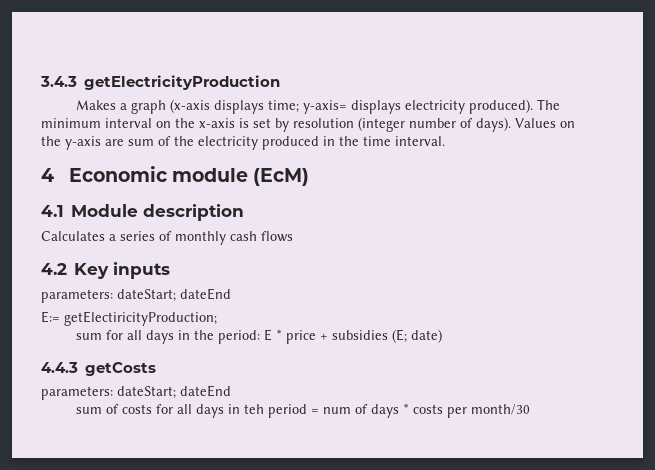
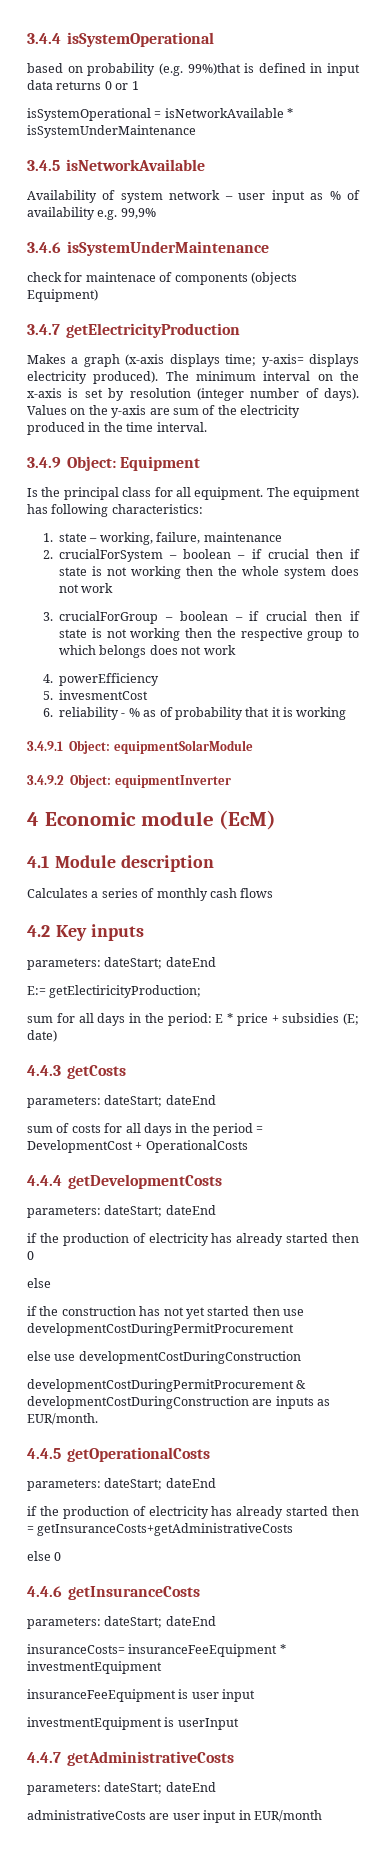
- 3.4.3 getElectricityProduction
+ 3.4.4 isSystemOperational
+ based on probability (e.g. 99%)that is defined in input data returns 0 or 1
+ isSystemOperational = isNetworkAvailable * isSystemUnderMaintenance
+ 3.4.5 isNetworkAvailable
+ Availability of system network – user input as % of availability e.g. 99,9%
+ 3.4.6 isSystemUnderMaintenance
+ check for maintenace of components (objects Equipment)
+ 3.4.7 getElectricityProduction
+ 3.4.9 Object: Equipment
+ Is the principal class for all equipment. The equipment has following characteristics:
+ 1. state – working, failure, maintenance
+ 2. crucialForSystem – boolean – if crucial then if state is not working then the whole system does not work
+ 3. crucialForGroup – boolean – if crucial then if state is not working then the respective group to which belongs does not work
+ 4. powerEfficiency
+ 5. invesmentCost
+ 6. reliability - % as of probability that it is working
+ 3.4.9.1 Object: equipmentSolarModule
+ 3.4.9.2 Object: equipmentInverter
- sum of costs for all days in teh period = num of days * costs per month/30
+ sum of costs for all days in the period = DevelopmentCost + OperationalCosts
+ 4.4.4 getDevelopmentCosts
+ parameters: dateStart; dateEnd
+ if the production of electricity has already started then 0
+ else
+ if the construction has not yet started then use developmentCostDuringPermitProcurement
+ else use developmentCostDuringConstruction
+ developmentCostDuringPermitProcurement & developmentCostDuringConstruction are inputs as EUR/month.
+ 4.4.5 getOperationalCosts
+ parameters: dateStart; dateEnd
+ if the production of electricity has already started then = getInsuranceCosts+getAdministrativeCosts
+ else 0
+ 4.4.6 getInsuranceCosts
+ parameters: dateStart; dateEnd
+ insuranceCosts= insuranceFeeEquipment * investmentEquipment
+ insuranceFeeEquipment is user input
+ investmentEquipment is userInput
+ 4.4.7 getAdministrativeCosts
+ parameters: dateStart; dateEnd
+ administrativeCosts are user input in EUR/month

